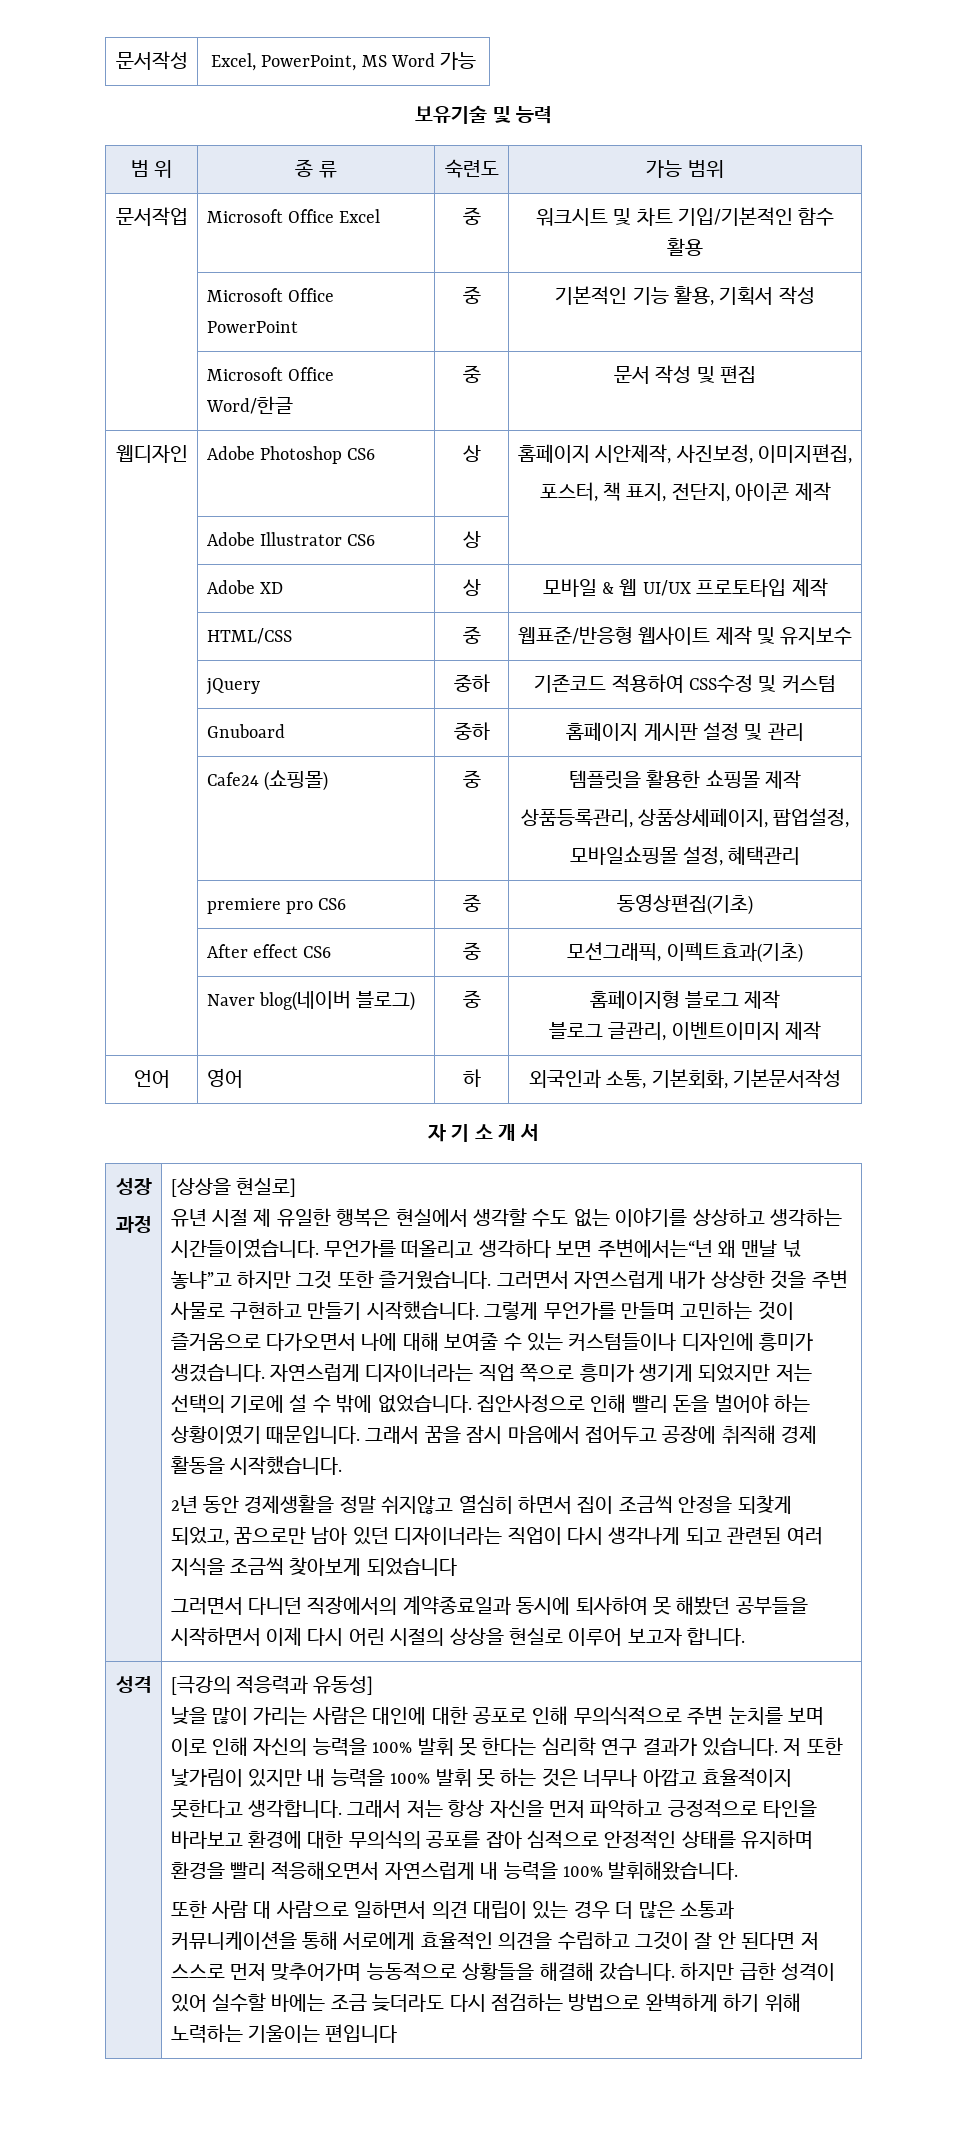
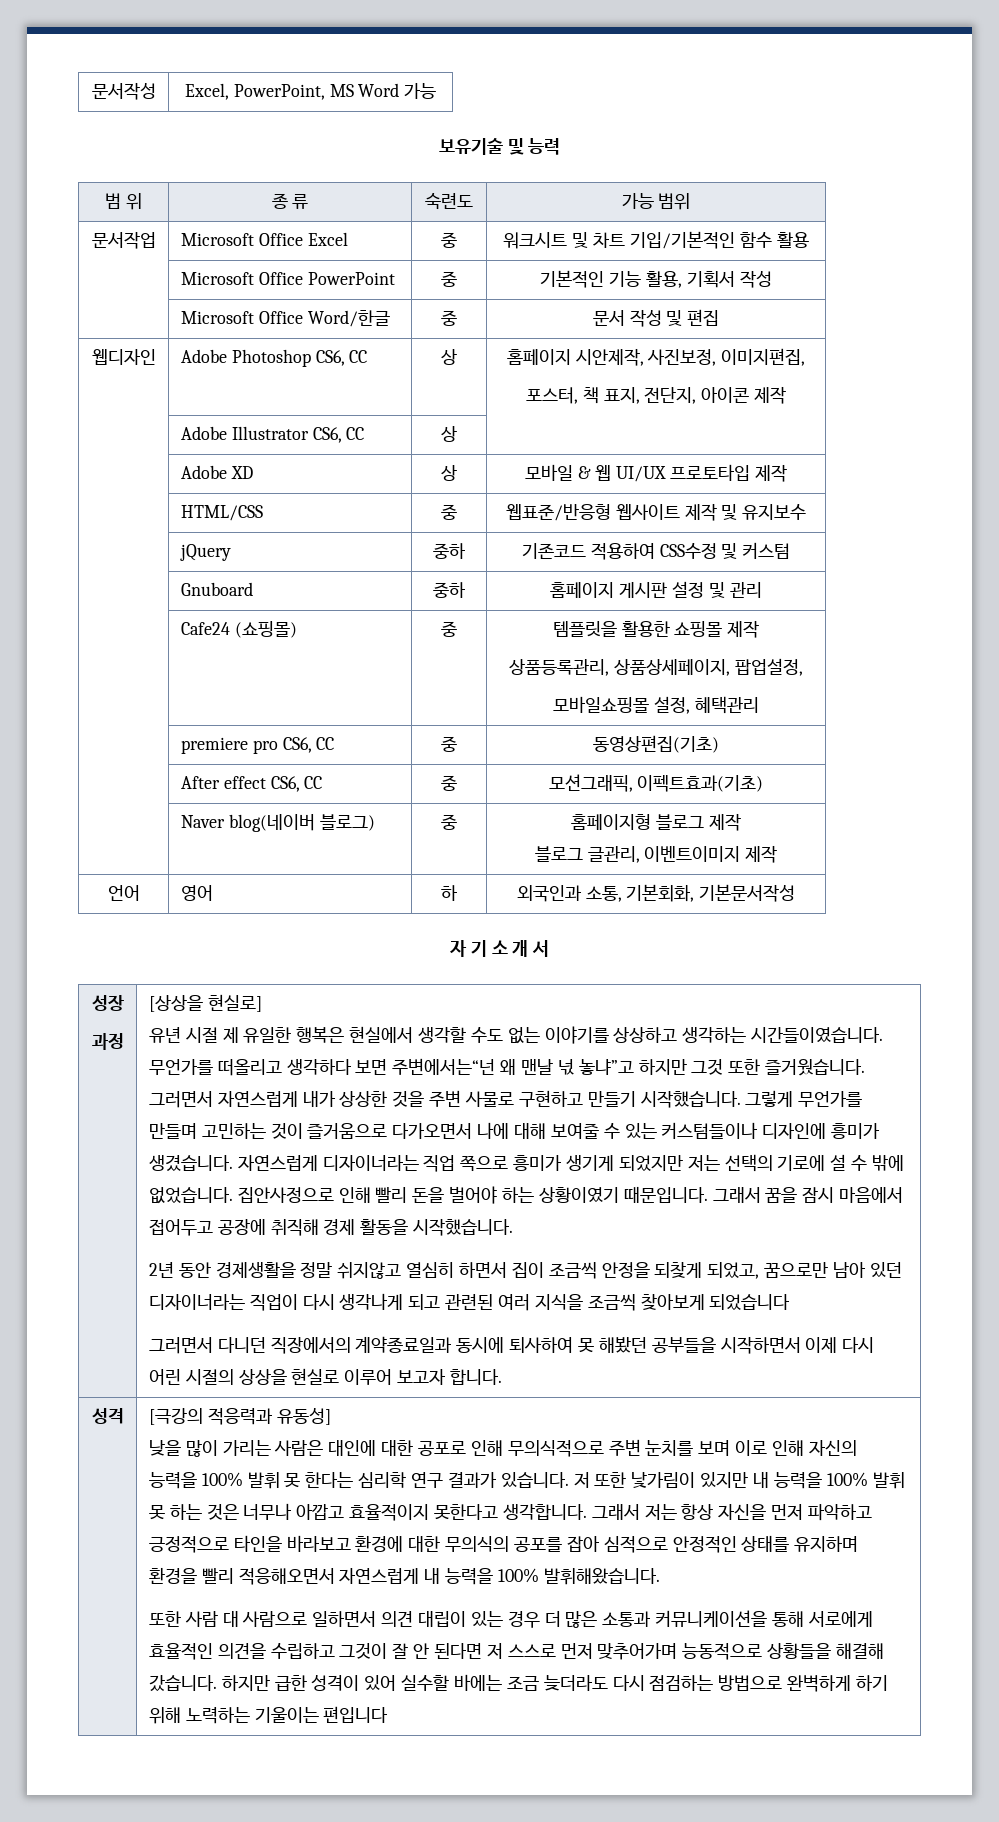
- 웹디자인 | Adobe Photoshop CS6 | 상 | 홈페이지 시안제작, 사진보정, 이미지편집,
+ 웹디자인 | Adobe Photoshop CS6, CC | 상 | 홈페이지 시안제작, 사진보정, 이미지편집,
- | Adobe Illustrator CS6 | 상 |
+ | Adobe Illustrator CS6, CC | 상 |
- | premiere pro CS6 | 중 | 동영상편집(기초)
+ | premiere pro CS6, CC | 중 | 동영상편집(기초)
- | After effect CS6 | 중 | 모션그래픽, 이펙트효과(기초)
+ | After effect CS6, CC | 중 | 모션그래픽, 이펙트효과(기초)

